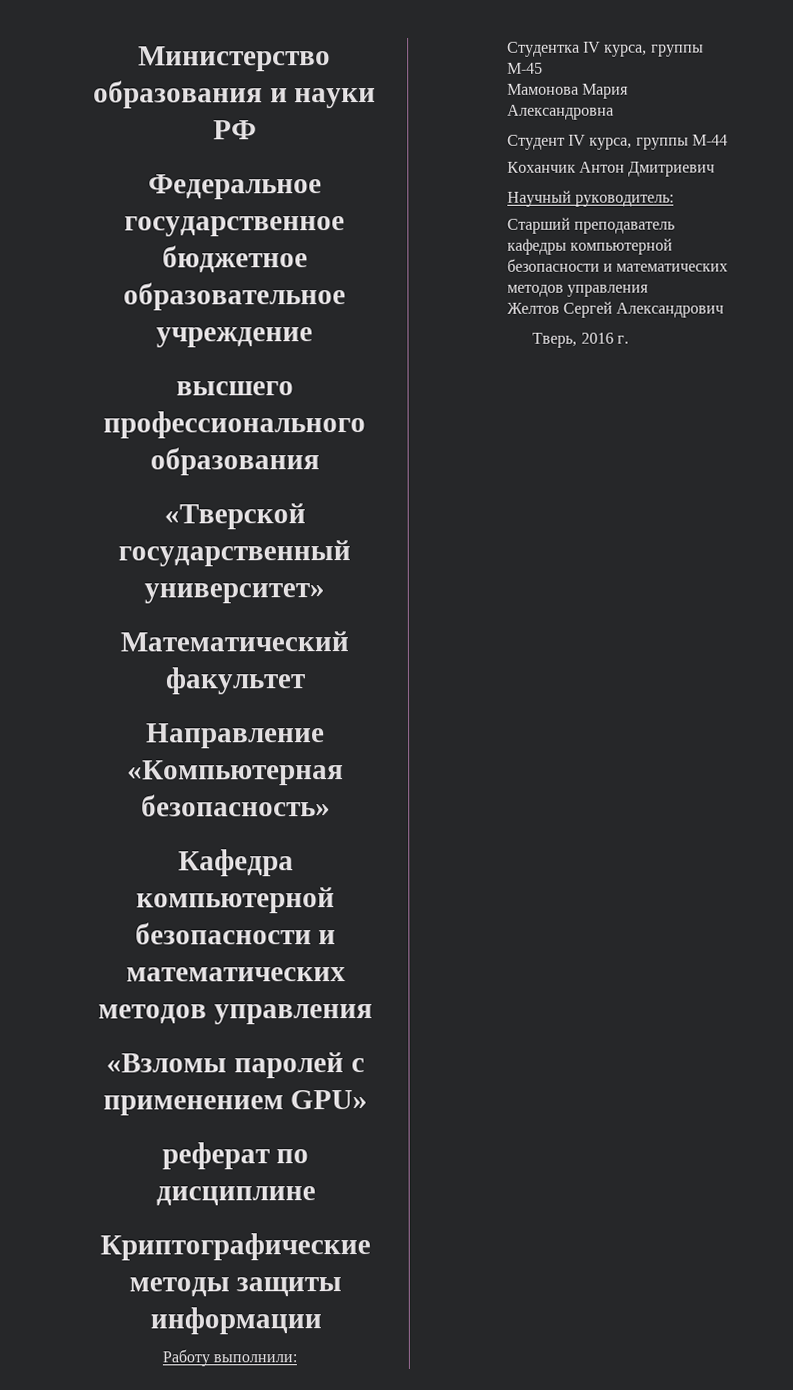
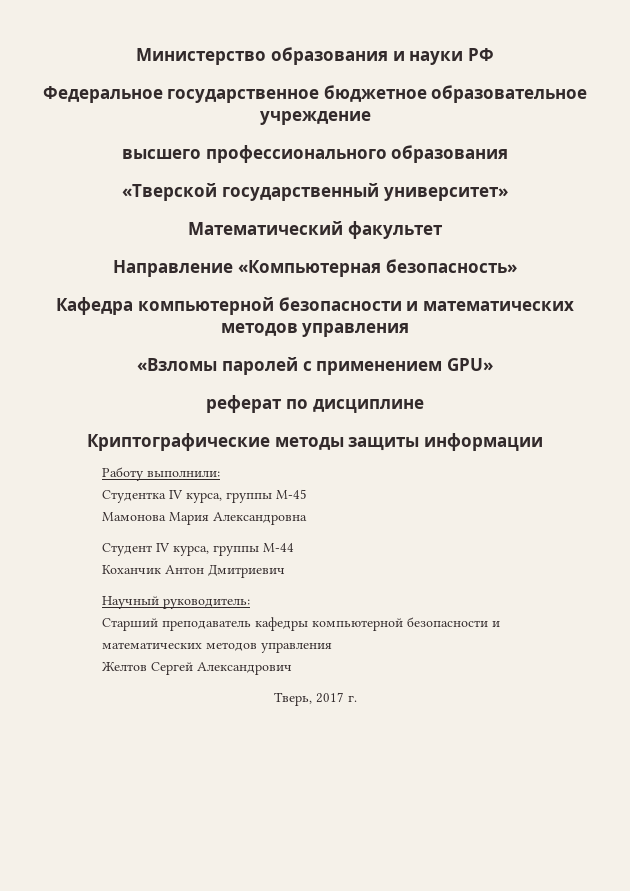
- Тверь, 2016 г.
+ Тверь, 2017 г.

